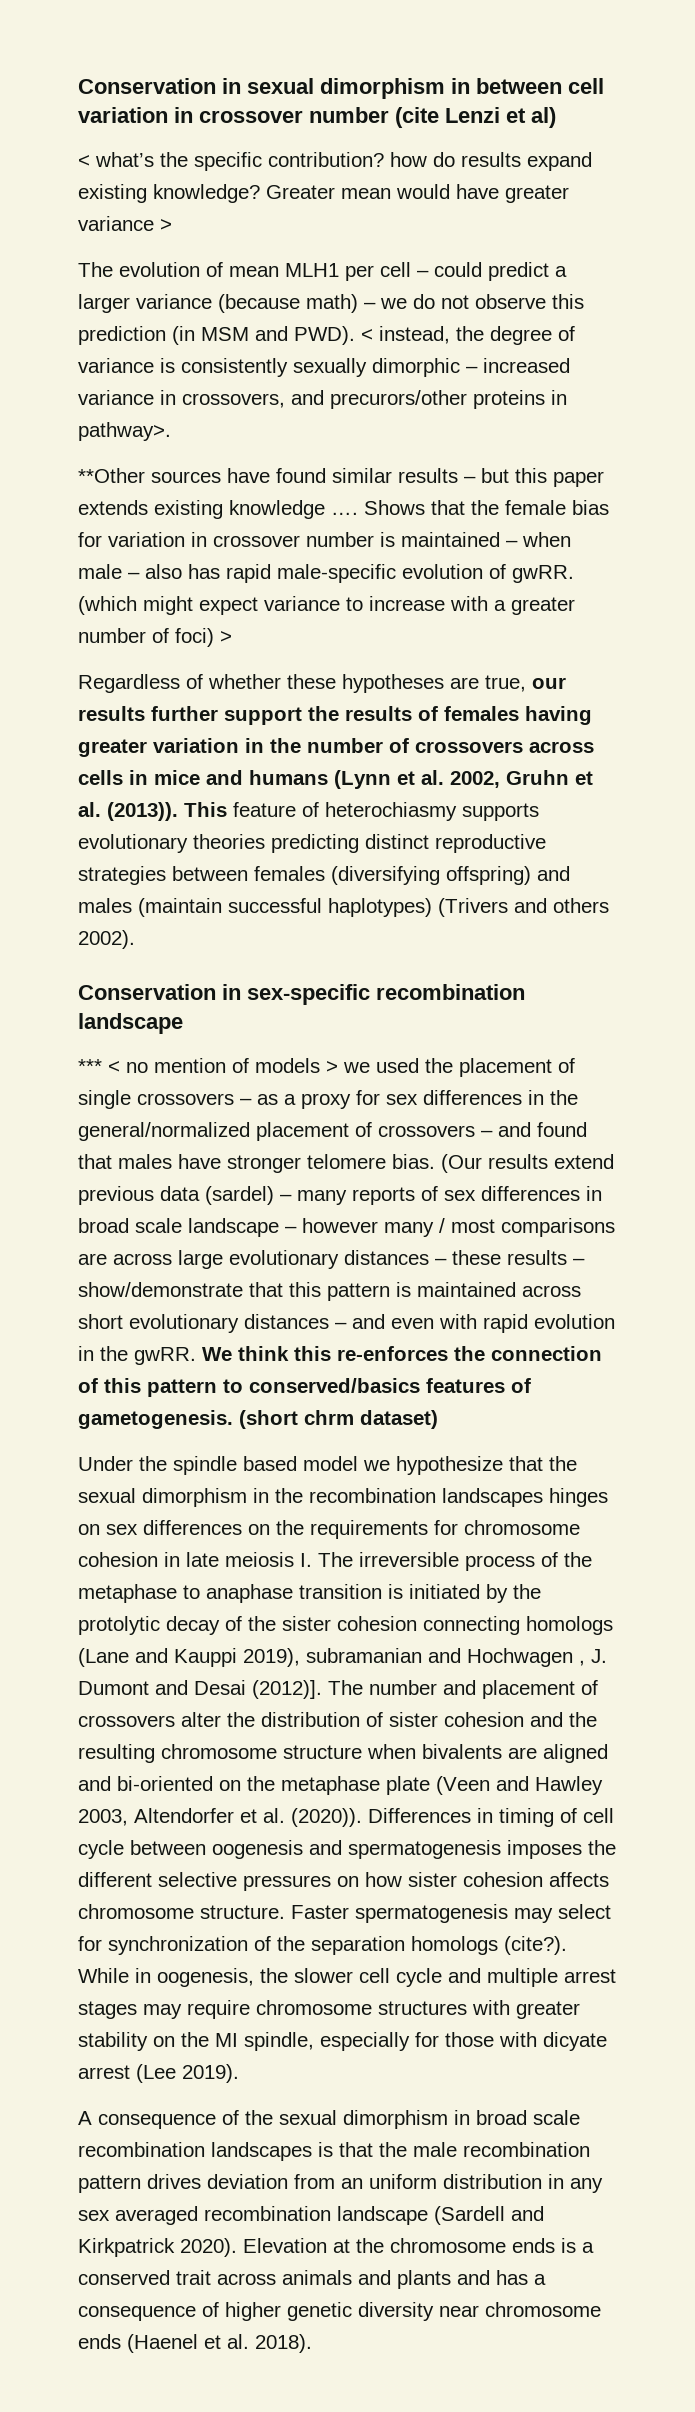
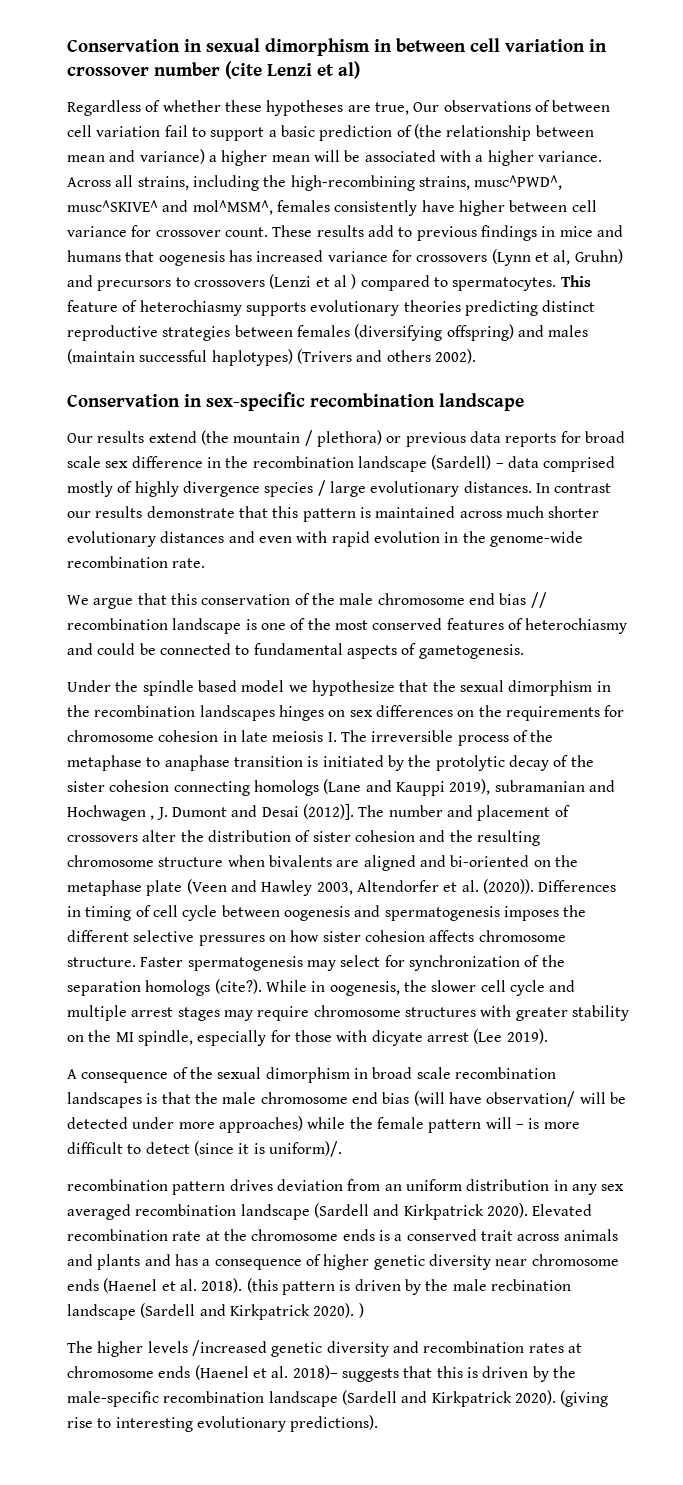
- < what’s the specific contribution? how do results expand existing knowledge? Greater mean would have greater variance >
- The evolution of mean MLH1 per cell – could predict a larger variance (because math) – we do not observe this prediction (in MSM and PWD). < instead, the degree of variance is consistently sexually dimorphic – increased variance in crossovers, and precurors/other proteins in pathway>.
- **Other sources have found similar results – but this paper extends existing knowledge …. Shows that the female bias for variation in crossover number is maintained – when male – also has rapid male-specific evolution of gwRR. (which might expect variance to increase with a greater number of foci) >
- Regardless of whether these hypotheses are true, our results further support the results of females having greater variation in the number of crossovers across cells in mice and humans (Lynn et al. 2002, Gruhn et al. (2013)).
+ Regardless of whether these hypotheses are true, Our observations of between cell variation fail to support a basic prediction of (the relationship between mean and variance) a higher mean will be associated with a higher variance. Across all strains, including the high-recombining strains, musc^PWD^, musc^SKIVE^ and mol^MSM^, females consistently have higher between cell variance for crossover count. These results add to previous findings in mice and humans that oogenesis has increased variance for crossovers (Lynn et al, Gruhn) and precursors to crossovers (Lenzi et al ) compared to spermatocytes.
- *** < no mention of models > we used the placement of single crossovers – as a proxy for sex differences in the general/normalized placement of crossovers – and found that males have stronger telomere bias. (Our results extend previous data (sardel) – many reports of sex differences in broad scale landscape – however many / most comparisons are across large evolutionary distances – these results – show/demonstrate that this pattern is maintained across short evolutionary distances – and even with rapid evolution in the gwRR. We think this re-enforces the connection of this pattern to conserved/basics features of gametogenesis. (short chrm dataset)
+ Our results extend (the mountain / plethora) or previous data reports for broad scale sex difference in the recombination landscape (Sardell) – data comprised mostly of highly divergence species / large evolutionary distances. In contrast our results demonstrate that this pattern is maintained across much shorter evolutionary distances and even with rapid evolution in the genome-wide recombination rate.
+ We argue that this conservation of the male chromosome end bias // recombination landscape is one of the most conserved features of heterochiasmy and could be connected to fundamental aspects of gametogenesis.
- A consequence of the sexual dimorphism in broad scale recombination landscapes is that the male recombination pattern drives deviation from an uniform distribution in any sex averaged recombination landscape (Sardell and Kirkpatrick 2020).
+ A consequence of the sexual dimorphism in broad scale recombination landscapes is that the male chromosome end bias (will have observation/ will be detected under more approaches) while the female pattern will – is more difficult to detect (since it is uniform)/.
+ recombination pattern drives deviation from an uniform distribution in any sex averaged recombination landscape (Sardell and Kirkpatrick 2020).
- Elevation at the chromosome ends is a conserved trait across animals and plants and has a consequence of higher genetic diversity near chromosome ends (Haenel et al. 2018).
+ Elevated recombination rate at the chromosome ends is a conserved trait across animals and plants and has a consequence of higher genetic diversity near chromosome ends (Haenel et al. 2018).
+ (this pattern is driven by the male recbination landscape (Sardell and Kirkpatrick 2020). )
+ The higher levels /increased genetic diversity and recombination rates at chromosome ends (Haenel et al. 2018)– suggests that this is driven by the male-specific recombination landscape (Sardell and Kirkpatrick 2020). (giving rise to interesting evolutionary predictions).

